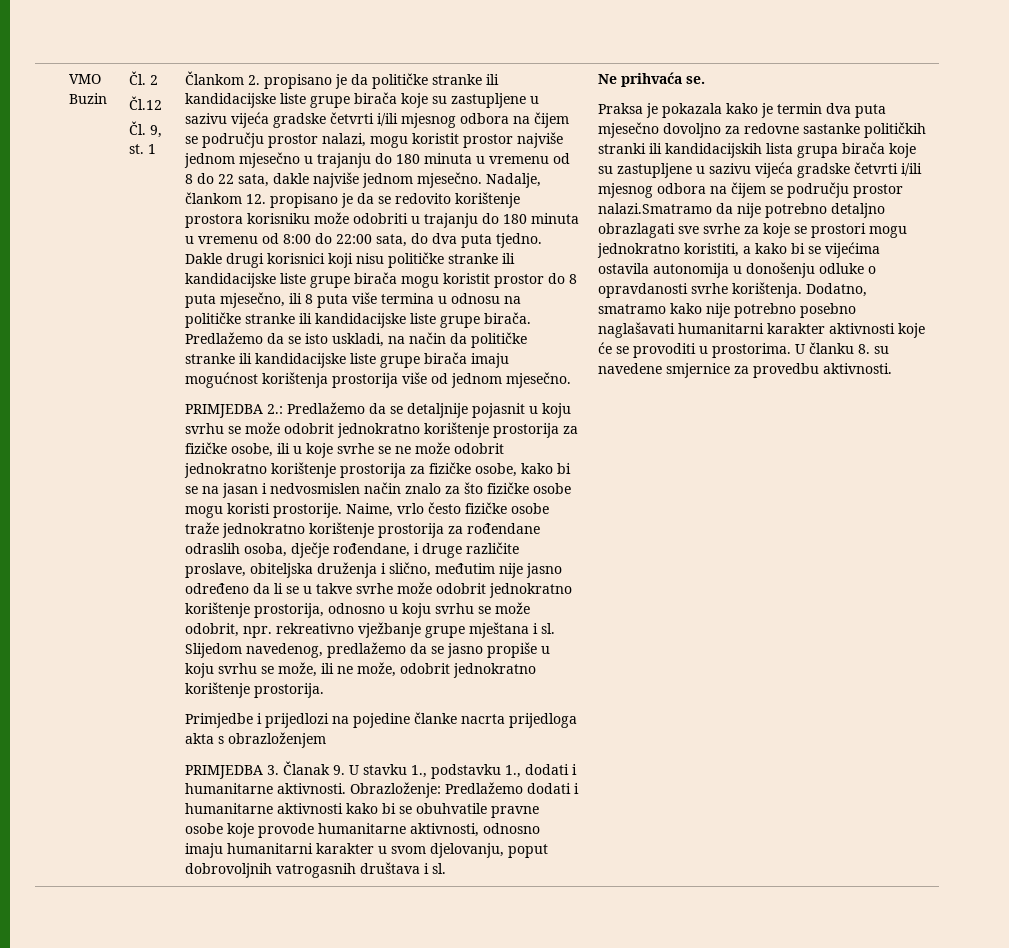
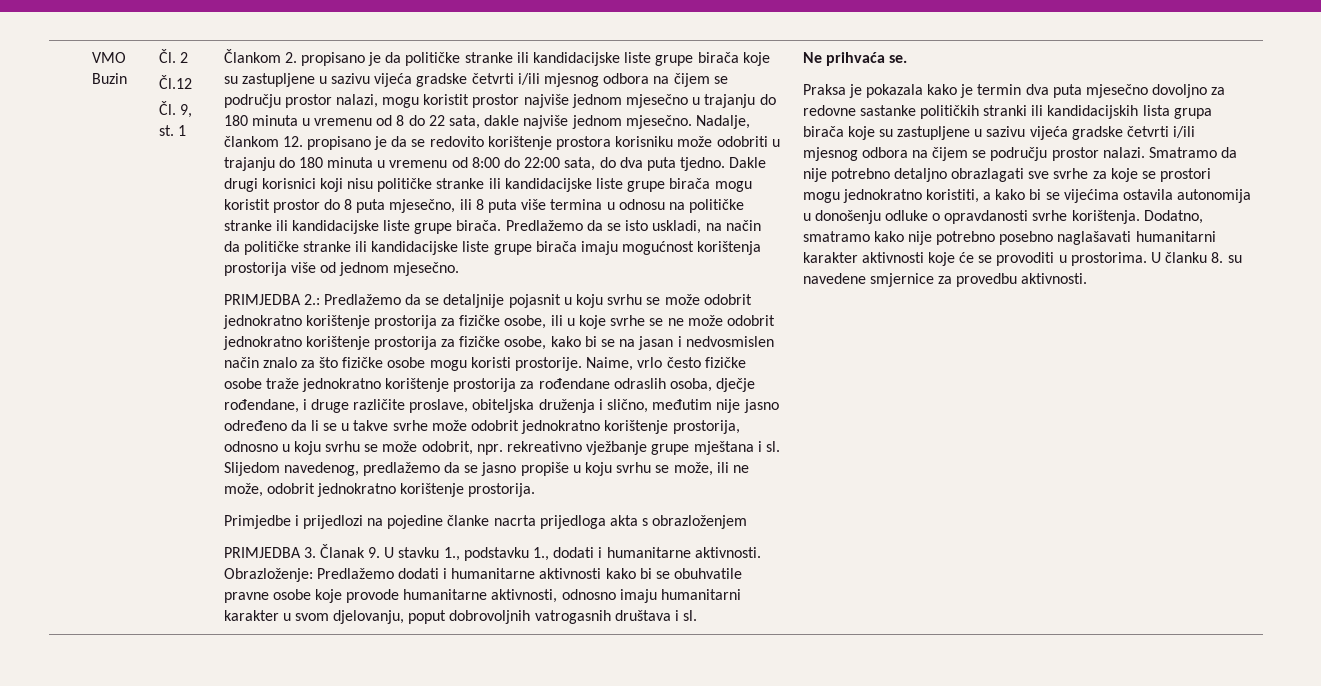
- Praksa je pokazala kako je termin dva puta mjesečno dovoljno za redovne sastanke političkih stranki ili kandidacijskih lista grupa birača koje su zastupljene u sazivu vijeća gradske četvrti i/ili mjesnog odbora na čijem se području prostor nalazi.Smatramo da nije potrebno detaljno obrazlagati sve svrhe za koje se prostori mogu jednokratno koristiti, a kako bi se vijećima ostavila autonomija u donošenju odluke o opravdanosti svrhe korištenja.
+ Praksa je pokazala kako je termin dva puta mjesečno dovoljno za redovne sastanke političkih stranki ili kandidacijskih lista grupa birača koje su zastupljene u sazivu vijeća gradske četvrti i/ili mjesnog odbora na čijem se području prostor nalazi. Smatramo da nije potrebno detaljno obrazlagati sve svrhe za koje se prostori mogu jednokratno koristiti, a kako bi se vijećima ostavila autonomija u donošenju odluke o opravdanosti svrhe korištenja.

